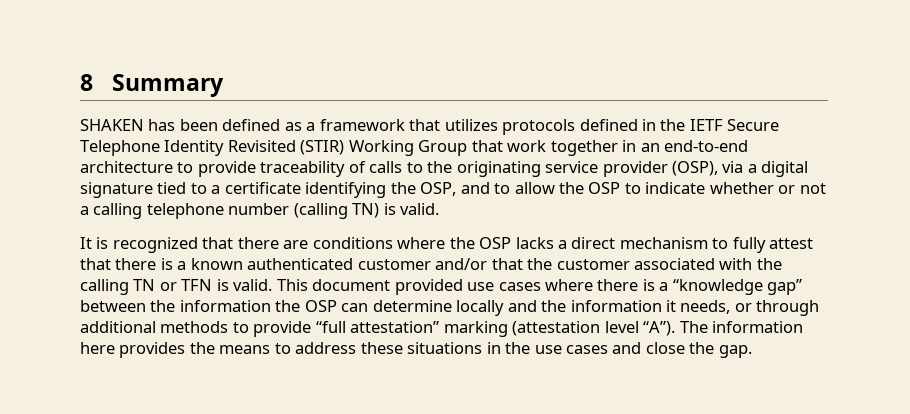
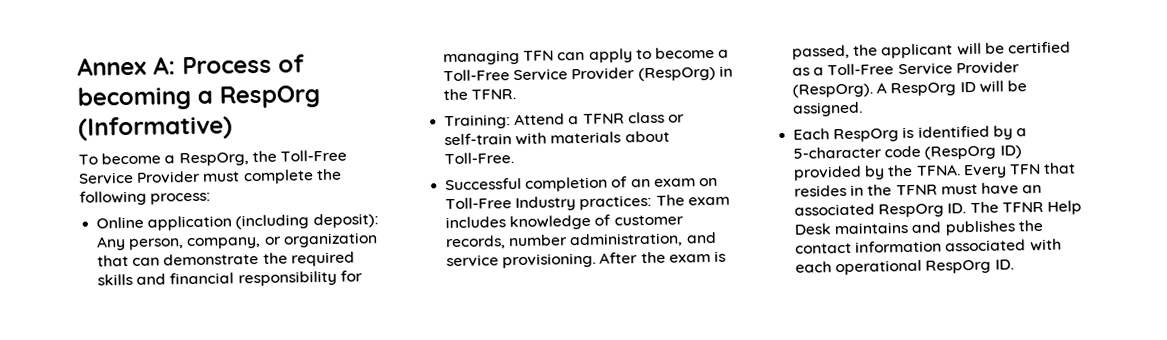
- 8 Summary
- SHAKEN has been defined as a framework that utilizes protocols defined in the IETF Secure Telephone Identity Revisited (STIR) Working Group that work together in an end-to-end architecture to provide traceability of calls to the originating service provider (OSP), via a digital signature tied to a certificate identifying the OSP, and to allow the OSP to indicate whether or not a calling telephone number (calling TN) is valid.
- It is recognized that there are conditions where the OSP lacks a direct mechanism to fully attest that there is a known authenticated customer and/or that the customer associated with the calling TN or TFN is valid. This document provided use cases where there is a “knowledge gap” between the information the OSP can determine locally and the information it needs, or through additional methods to provide “full attestation” marking (attestation level “A”). The information here provides the means to address these situations in the use cases and close the gap.
+ Annex A: Process of becoming a RespOrg (Informative)
+ To become a RespOrg, the Toll-Free Service Provider must complete the following process:
+ Online application (including deposit): Any person, company, or organization that can demonstrate the required skills and financial responsibility for managing TFN can apply to become a Toll-Free Service Provider (RespOrg) in the TFNR.
+ Training: Attend a TFNR class or self-train with materials about Toll-Free.
+ Successful completion of an exam on Toll-Free Industry practices: The exam includes knowledge of customer records, number administration, and service provisioning. After the exam is passed, the applicant will be certified as a Toll-Free Service Provider (RespOrg). A RespOrg ID will be assigned.
+ Each RespOrg is identified by a 5-character code (RespOrg ID) provided by the TFNA. Every TFN that resides in the TFNR must have an associated RespOrg ID. The TFNR Help Desk maintains and publishes the contact information associated with each operational RespOrg ID.

